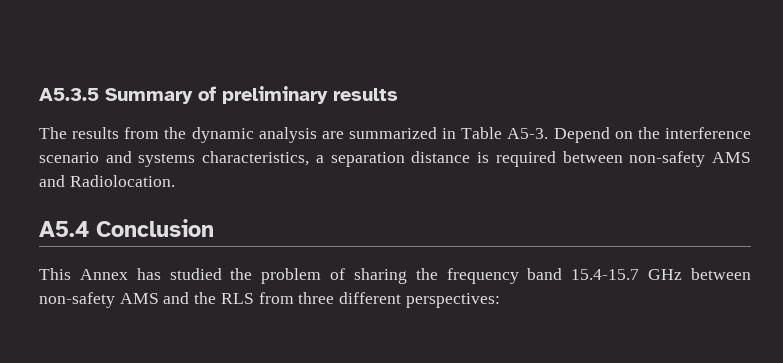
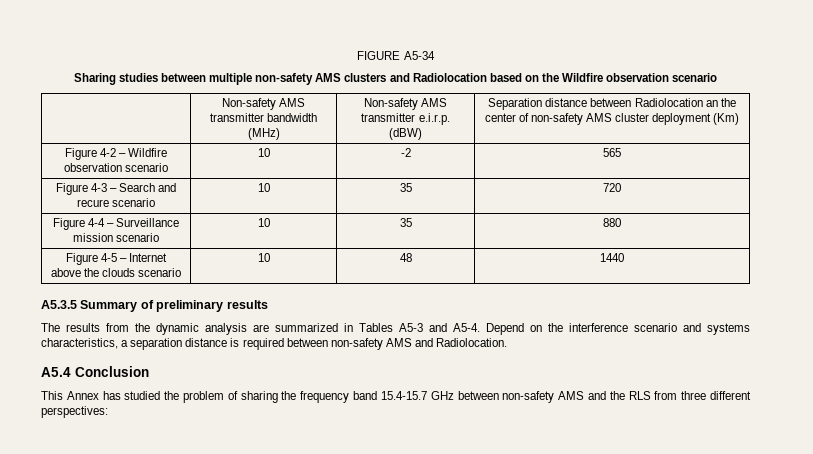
+ FIGURE A5-34
+ Sharing studies between multiple non-safety AMS clusters and Radiolocation based on the Wildfire observation scenario
+ | Non-safety AMS transmitter bandwidth (MHz) | Non-safety AMS transmitter e.i.r.p. (dBW) | Separation distance between Radiolocation an the center of non-safety AMS cluster deployment (Km)
+ Figure 4-2 – Wildfire observation scenario | 10 | -2 | 565
+ Figure 4-3 – Search and recure scenario | 10 | 35 | 720
+ Figure 4-4 – Surveillance mission scenario | 10 | 35 | 880
+ Figure 4-5 – Internet above the clouds scenario | 10 | 48 | 1440
- The results from the dynamic analysis are summarized in Table A5-3.
+ The results from the dynamic analysis are summarized in Tables A5-3 and A5-4.

